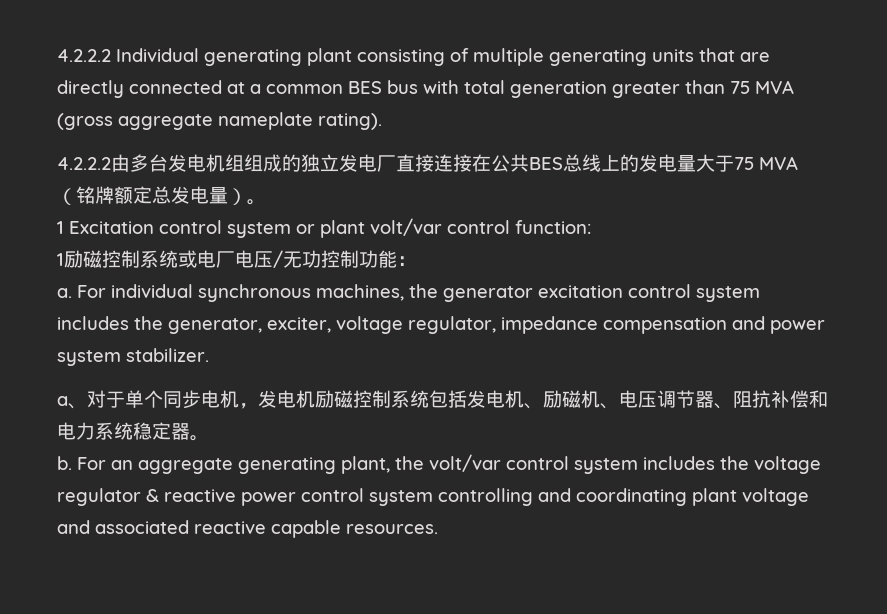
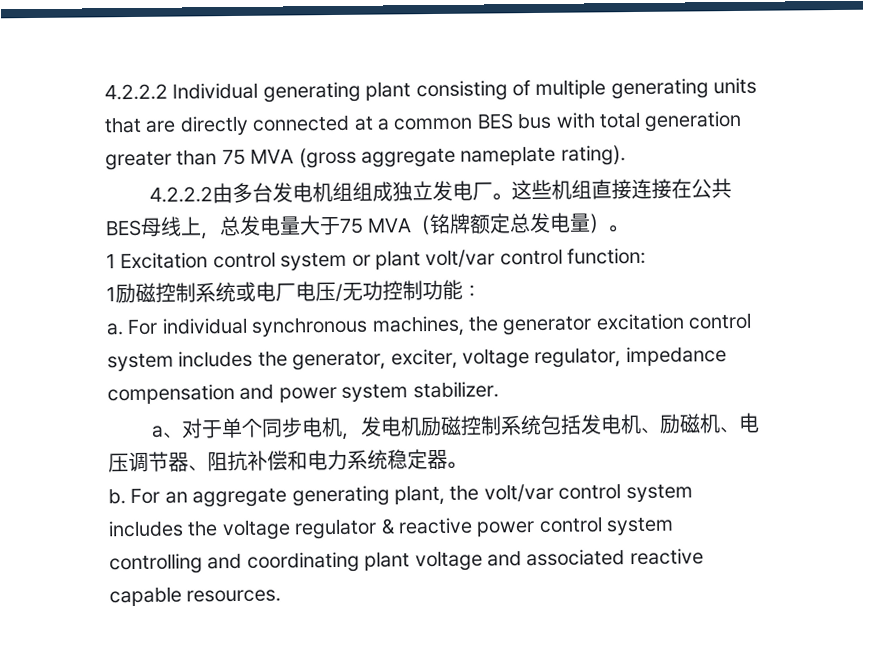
- 4.2.2.2由多台发电机组组成的独立发电厂直接连接在公共BES总线上的发电量大于75 MVA（铭牌额定总发电量）。
+ 4.2.2.2由多台发电机组组成独立发电厂。这些机组直接连接在公共BES母线上，总发电量大于75 MVA（铭牌额定总发电量）。

